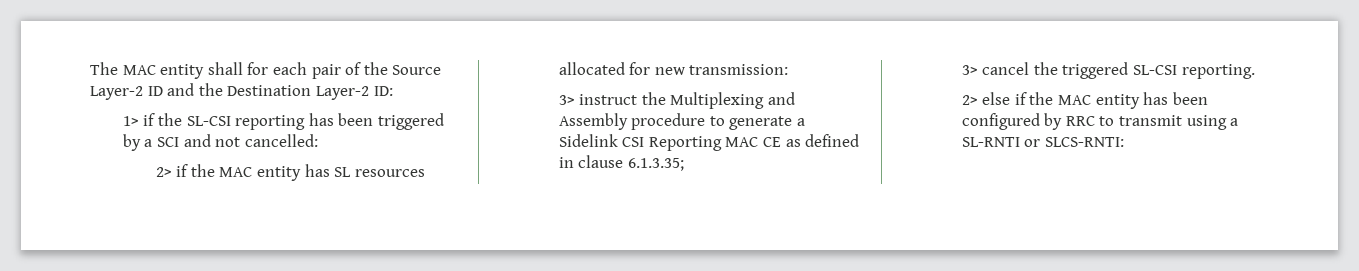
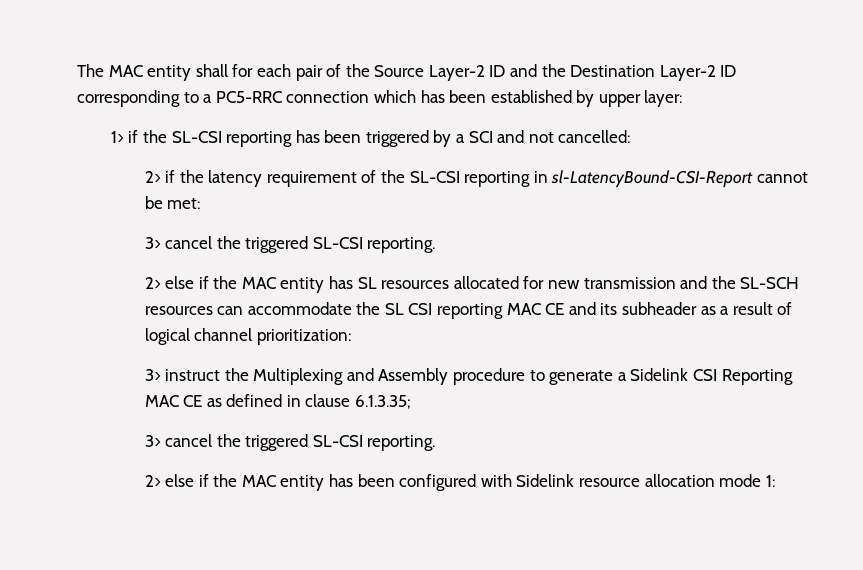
- The MAC entity shall for each pair of the Source Layer-2 ID and the Destination Layer-2 ID:
+ The MAC entity shall for each pair of the Source Layer-2 ID and the Destination Layer-2 ID corresponding to a PC5-RRC connection which has been established by upper layer:
- 2> if the MAC entity has SL resources allocated for new transmission:
+ 2> if the latency requirement of the SL-CSI reporting in sl-LatencyBound-CSI-Report cannot be met:
+ 3> cancel the triggered SL-CSI reporting.
+ 2> else if the MAC entity has SL resources allocated for new transmission and the SL-SCH resources can accommodate the SL CSI reporting MAC CE and its subheader as a result of logical channel prioritization:
- 2> else if the MAC entity has been configured by RRC to transmit using a SL-RNTI or SLCS-RNTI:
+ 2> else if the MAC entity has been configured with Sidelink resource allocation mode 1:

